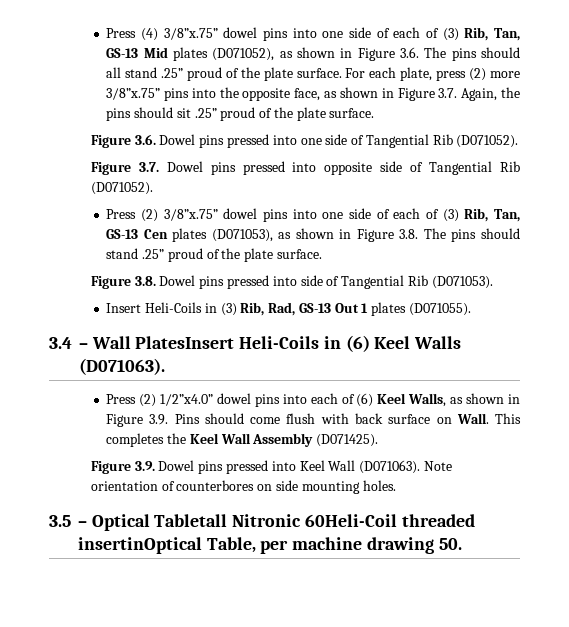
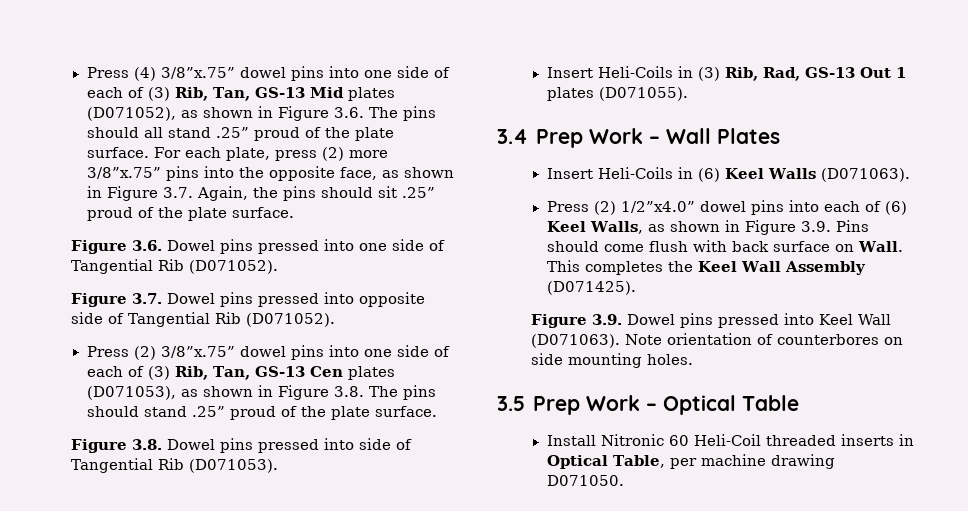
- 3.4 – Wall PlatesInsert Heli-Coils in (6) Keel Walls (D071063).
+ 3.4 Prep Work – Wall Plates
+ Insert Heli-Coils in (6) Keel Walls (D071063).
- 3.5 – Optical Tabletall Nitronic 60Heli-Coil threaded insertinOptical Table, per machine drawing 50.
+ 3.5 Prep Work – Optical Table
+ Install Nitronic 60 Heli-Coil threaded inserts in Optical Table, per machine drawing D071050.

